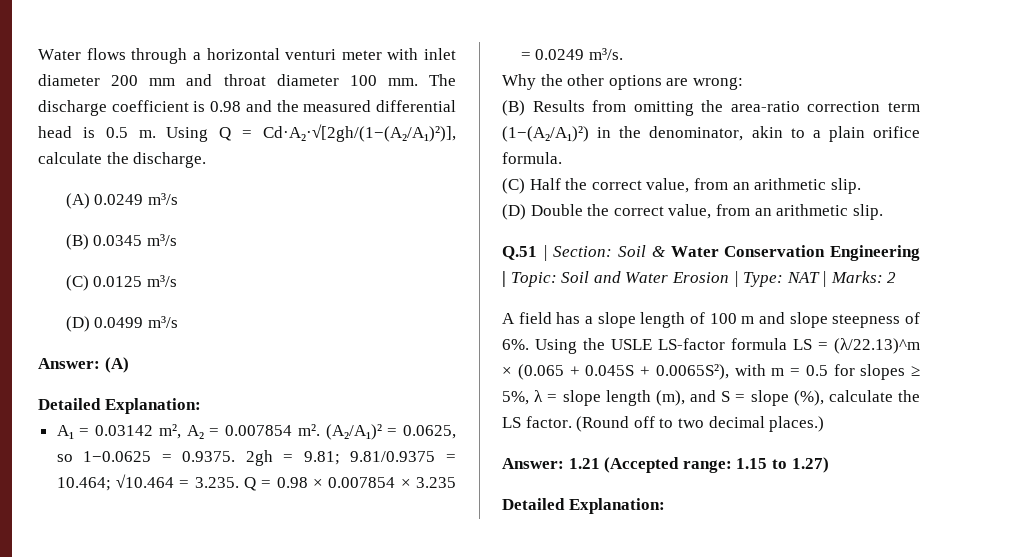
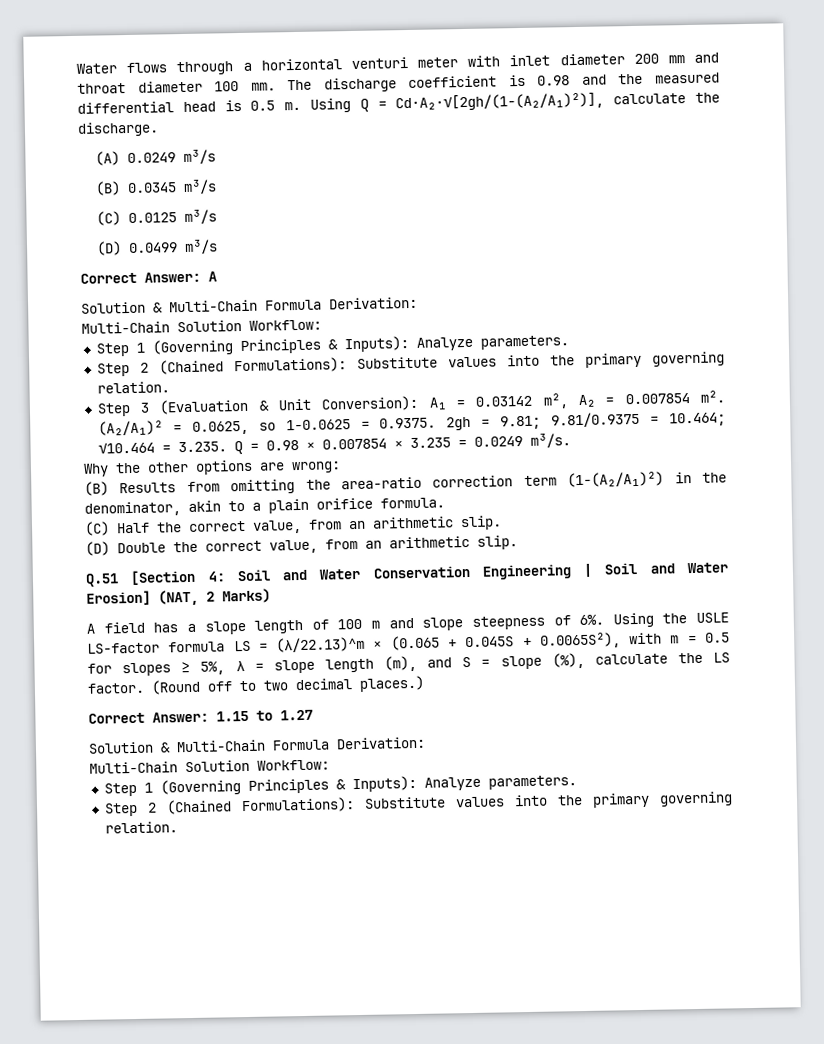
- Answer: (A)
- Detailed Explanation:
- A₁ = 0.03142 m², A₂ = 0.007854 m².
+ Correct Answer: A
+ Solution & Multi-Chain Formula Derivation:
+ Multi-Chain Solution Workflow:
+ Step 1 (Governing Principles & Inputs): Analyze parameters.
+ Step 2 (Chained Formulations): Substitute values into the primary governing relation.
+ Step 3 (Evaluation & Unit Conversion): A₁ = 0.03142 m², A₂ = 0.007854 m².
- Q.51 | Section: Soil & Water Conservation Engineering | Topic: Soil and Water Erosion | Type: NAT | Marks: 2
+ Q.51 [Section 4: Soil and Water Conservation Engineering | Soil and Water Erosion] (NAT, 2 Marks)
- Answer: 1.21 (Accepted range: 1.15 to 1.27)
- Detailed Explanation:
+ Correct Answer: 1.15 to 1.27
+ Solution & Multi-Chain Formula Derivation:
+ Multi-Chain Solution Workflow:
+ Step 1 (Governing Principles & Inputs): Analyze parameters.
+ Step 2 (Chained Formulations): Substitute values into the primary governing relation.

